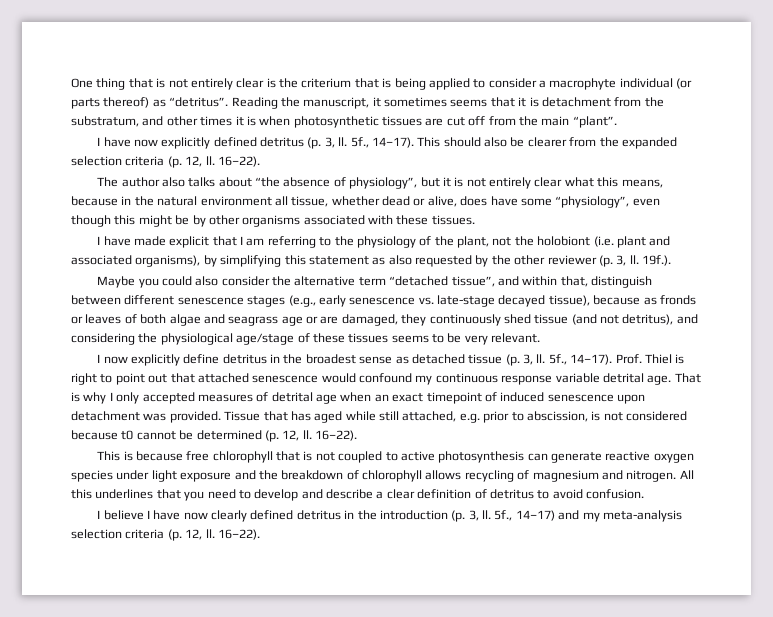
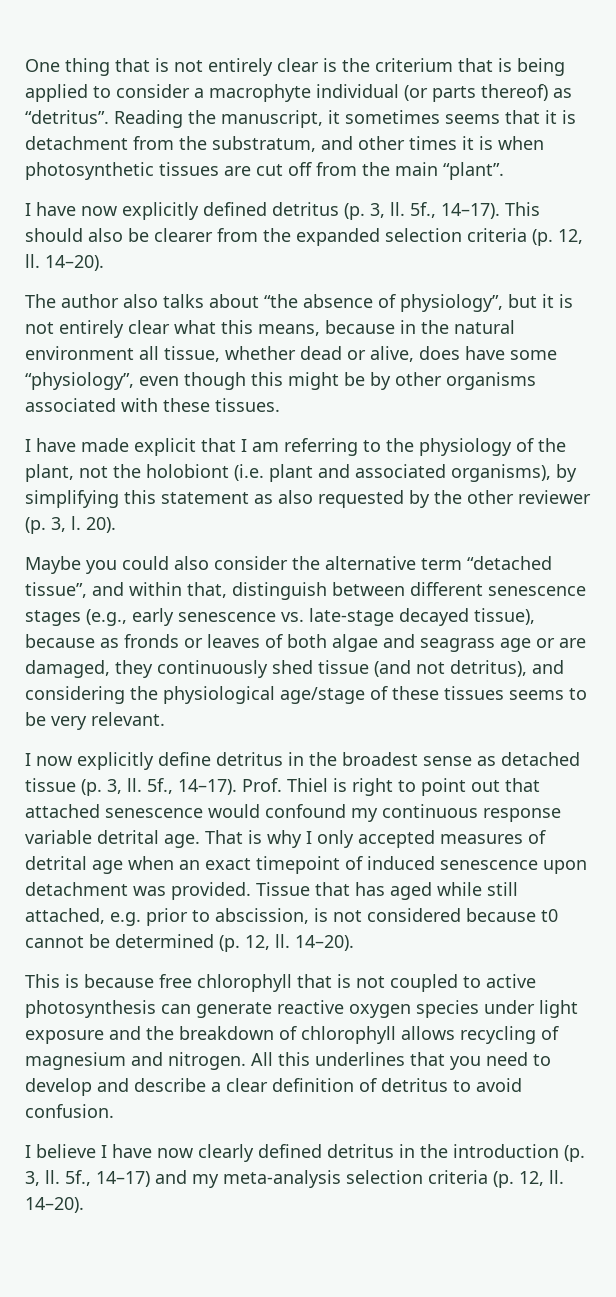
- This should also be clearer from the expanded selection criteria (p. 12, ll. 16–22).
+ This should also be clearer from the expanded selection criteria (p. 12, ll. 14–20).
- I have made explicit that I am referring to the physiology of the plant, not the holobiont (i.e. plant and associated organisms), by simplifying this statement as also requested by the other reviewer (p. 3, ll. 19f.).
+ I have made explicit that I am referring to the physiology of the plant, not the holobiont (i.e. plant and associated organisms), by simplifying this statement as also requested by the other reviewer (p. 3, l. 20).
- Tissue that has aged while still attached, e.g. prior to abscission, is not considered because t0 cannot be determined (p. 12, ll. 16–22).
+ Tissue that has aged while still attached, e.g. prior to abscission, is not considered because t0 cannot be determined (p. 12, ll. 14–20).
- 5f., 14–17) and my meta-analysis selection criteria (p. 12, ll. 16–22).
+ 5f., 14–17) and my meta-analysis selection criteria (p. 12, ll. 14–20).

